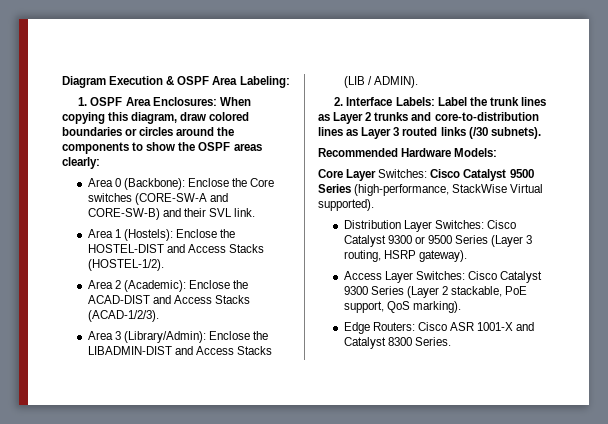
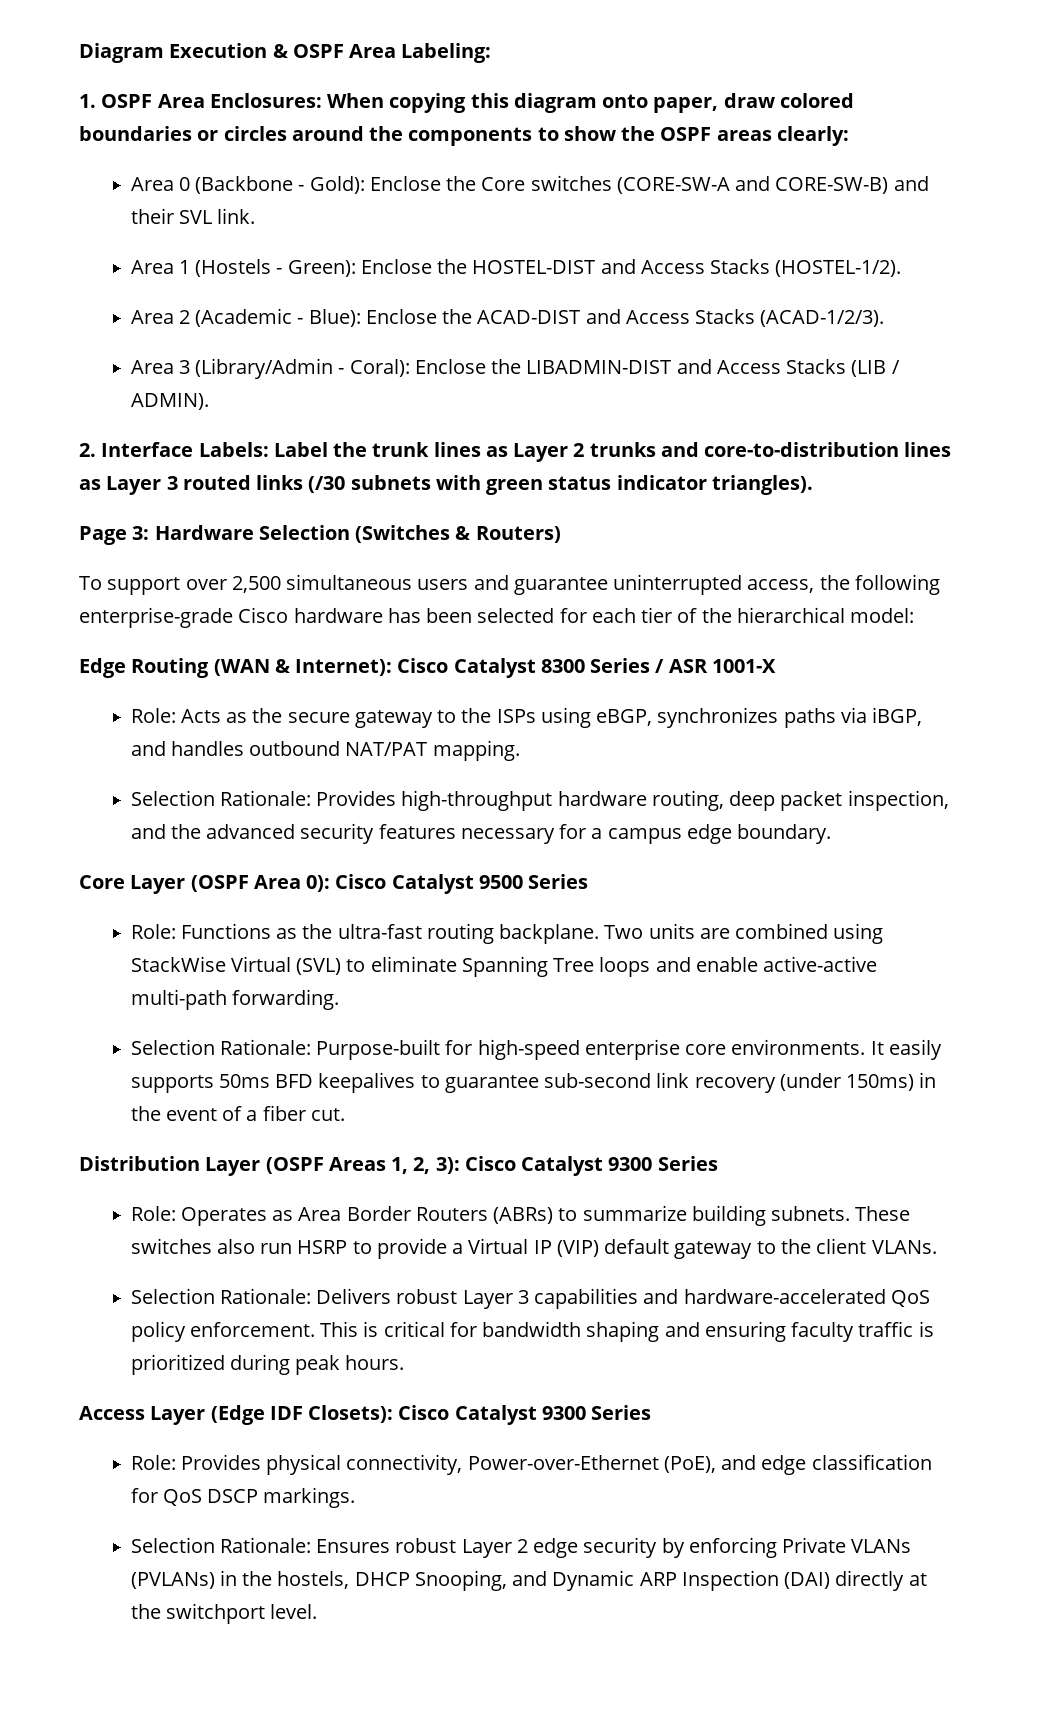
- 1. OSPF Area Enclosures: When copying this diagram, draw colored boundaries or circles around the components to show the OSPF areas clearly:
+ 1. OSPF Area Enclosures: When copying this diagram onto paper, draw colored boundaries or circles around the components to show the OSPF areas clearly:
- Area 0 (Backbone): Enclose the Core switches (CORE-SW-A and CORE-SW-B) and their SVL link.
+ Area 0 (Backbone - Gold): Enclose the Core switches (CORE-SW-A and CORE-SW-B) and their SVL link.
- Area 1 (Hostels): Enclose the HOSTEL-DIST and Access Stacks (HOSTEL-1/2).
+ Area 1 (Hostels - Green): Enclose the HOSTEL-DIST and Access Stacks (HOSTEL-1/2).
- Area 2 (Academic): Enclose the ACAD-DIST and Access Stacks (ACAD-1/2/3).
+ Area 2 (Academic - Blue): Enclose the ACAD-DIST and Access Stacks (ACAD-1/2/3).
- Area 3 (Library/Admin): Enclose the LIBADMIN-DIST and Access Stacks (LIB / ADMIN).
+ Area 3 (Library/Admin - Coral): Enclose the LIBADMIN-DIST and Access Stacks (LIB / ADMIN).
- 2. Interface Labels: Label the trunk lines as Layer 2 trunks and core-to-distribution lines as Layer 3 routed links (/30 subnets).
- Recommended Hardware Models:
+ 2. Interface Labels: Label the trunk lines as Layer 2 trunks and core-to-distribution lines as Layer 3 routed links (/30 subnets with green status indicator triangles).
+ Page 3: Hardware Selection (Switches & Routers)
+ To support over 2,500 simultaneous users and guarantee uninterrupted access, the following enterprise-grade Cisco hardware has been selected for each tier of the hierarchical model:
+ Edge Routing (WAN & Internet): Cisco Catalyst 8300 Series / ASR 1001-X
+ Role: Acts as the secure gateway to the ISPs using eBGP, synchronizes paths via iBGP, and handles outbound NAT/PAT mapping.
+ Selection Rationale: Provides high-throughput hardware routing, deep packet inspection, and the advanced security features necessary for a campus edge boundary.
- Core Layer Switches: Cisco Catalyst 9500 Series (high-performance, StackWise Virtual supported).
- Distribution Layer Switches: Cisco Catalyst 9300 or 9500 Series (Layer 3 routing, HSRP gateway).
- Access Layer Switches: Cisco Catalyst 9300 Series (Layer 2 stackable, PoE support, QoS marking).
- Edge Routers: Cisco ASR 1001-X and Catalyst 8300 Series.
+ Core Layer (OSPF Area 0): Cisco Catalyst 9500 Series
+ Role: Functions as the ultra-fast routing backplane. Two units are combined using StackWise Virtual (SVL) to eliminate Spanning Tree loops and enable active-active multi-path forwarding.
+ Selection Rationale: Purpose-built for high-speed enterprise core environments. It easily supports 50ms BFD keepalives to guarantee sub-second link recovery (under 150ms) in the event of a fiber cut.
+ Distribution Layer (OSPF Areas 1, 2, 3): Cisco Catalyst 9300 Series
+ Role: Operates as Area Border Routers (ABRs) to summarize building subnets. These switches also run HSRP to provide a Virtual IP (VIP) default gateway to the client VLANs.
+ Selection Rationale: Delivers robust Layer 3 capabilities and hardware-accelerated QoS policy enforcement. This is critical for bandwidth shaping and ensuring faculty traffic is prioritized during peak hours.
+ Access Layer (Edge IDF Closets): Cisco Catalyst 9300 Series
+ Role: Provides physical connectivity, Power-over-Ethernet (PoE), and edge classification for QoS DSCP markings.
+ Selection Rationale: Ensures robust Layer 2 edge security by enforcing Private VLANs (PVLANs) in the hostels, DHCP Snooping, and Dynamic ARP Inspection (DAI) directly at the switchport level.

